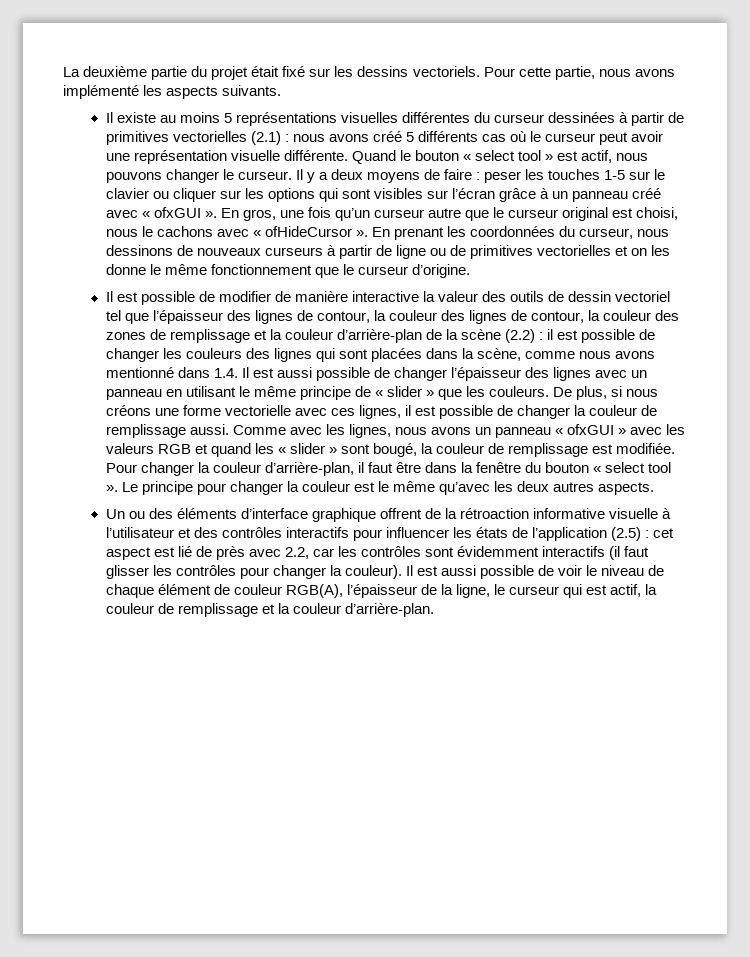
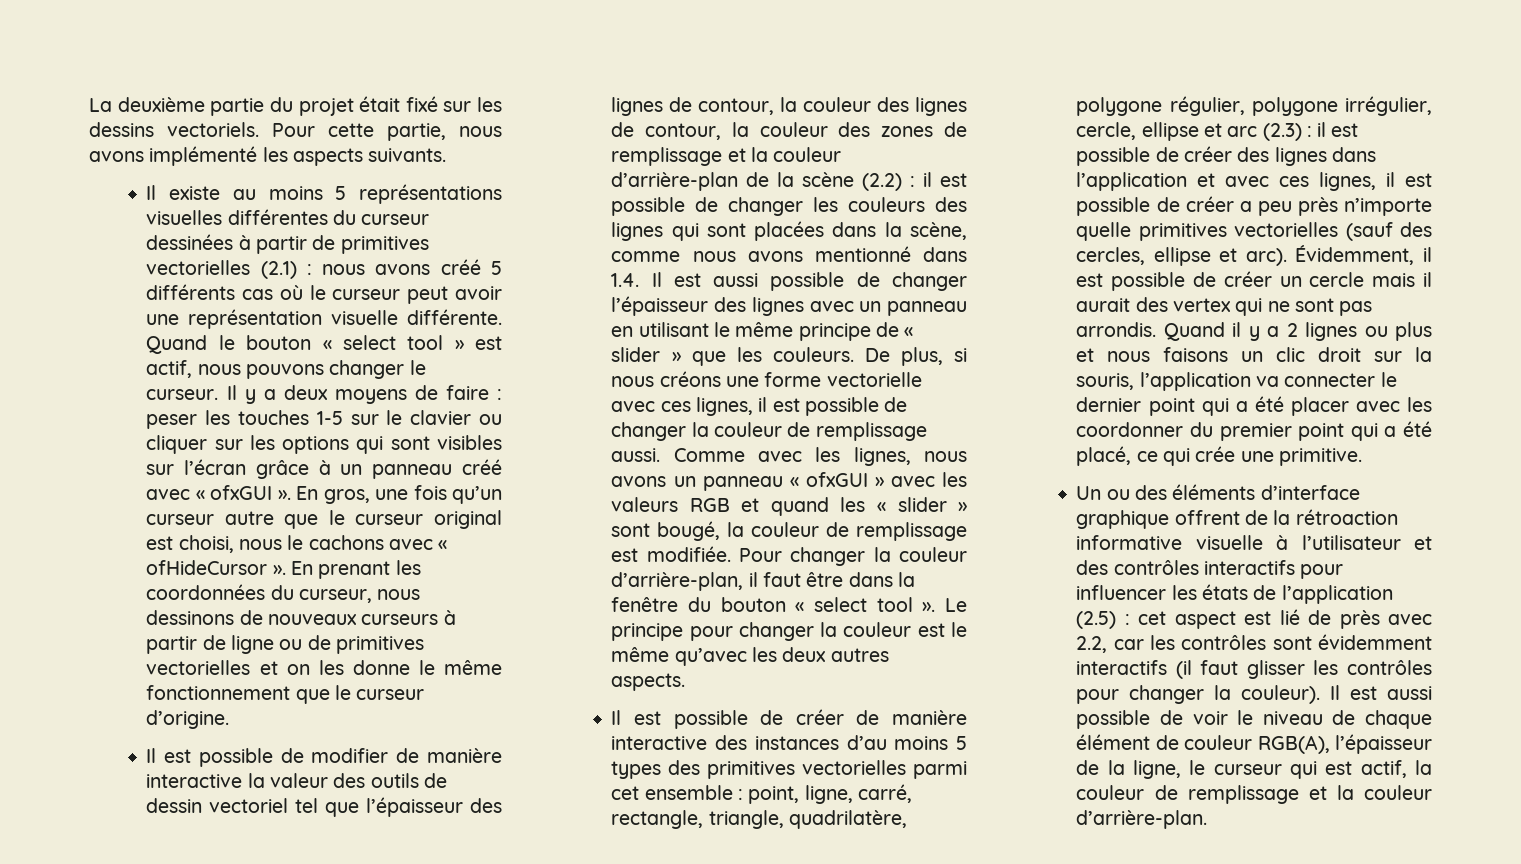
+ Il est possible de créer de manière interactive des instances d’au moins 5 types des primitives vectorielles parmi cet ensemble : point, ligne, carré, rectangle, triangle, quadrilatère, polygone régulier, polygone irrégulier, cercle, ellipse et arc (2.3) : il est possible de créer des lignes dans l’application et avec ces lignes, il est possible de créer a peu près n’importe quelle primitives vectorielles (sauf des cercles, ellipse et arc). Évidemment, il est possible de créer un cercle mais il aurait des vertex qui ne sont pas arrondis. Quand il y a 2 lignes ou plus et nous faisons un clic droit sur la souris, l’application va connecter le dernier point qui a été placer avec les coordonner du premier point qui a été placé, ce qui crée une primitive.

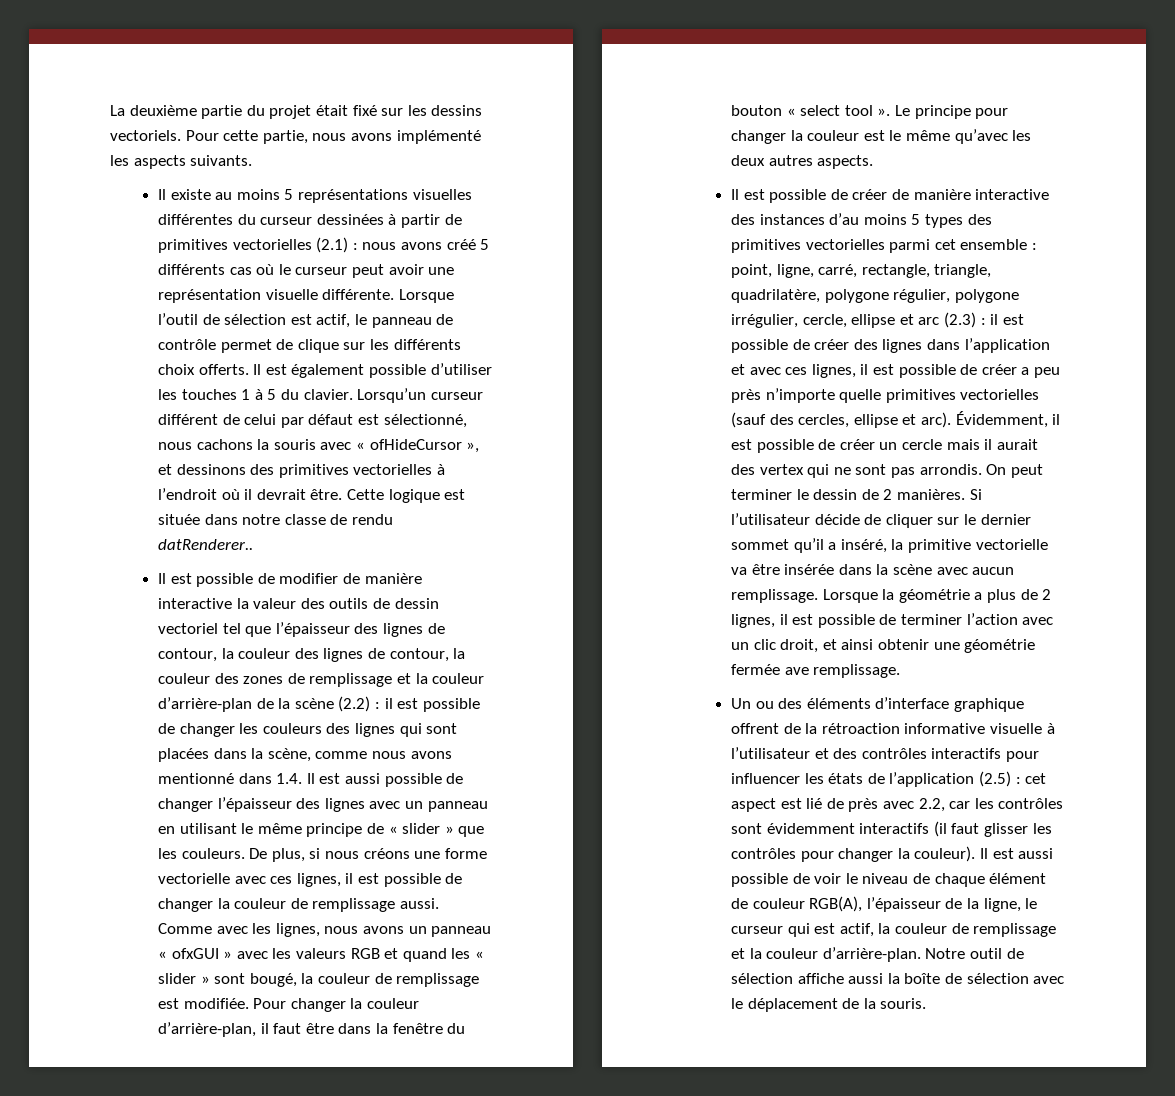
- Quand le bouton « select tool » est actif, nous pouvons changer le curseur. Il y a deux moyens de faire : peser les touches 1-5 sur le clavier ou cliquer sur les options qui sont visibles sur l’écran grâce à un panneau créé avec « ofxGUI ». En gros, une fois qu’un curseur autre que le curseur original est choisi, nous le cachons avec « ofHideCursor ». En prenant les coordonnées du curseur, nous dessinons de nouveaux curseurs à partir de ligne ou de primitives vectorielles et on les donne le même fonctionnement que le curseur d’origine.
+ Lorsque l’outil de sélection est actif, le panneau de contrôle permet de clique sur les différents choix offerts. Il est également possible d’utiliser les touches 1 à 5 du clavier. Lorsqu’un curseur différent de celui par défaut est sélectionné, nous cachons la souris avec « ofHideCursor », et dessinons des primitives vectorielles à l’endroit où il devrait être. Cette logique est située dans notre classe de rendu datRenderer..
- Quand il y a 2 lignes ou plus et nous faisons un clic droit sur la souris, l’application va connecter le dernier point qui a été placer avec les coordonner du premier point qui a été placé, ce qui crée une primitive.
+ On peut terminer le dessin de 2 manières. Si l’utilisateur décide de cliquer sur le dernier sommet qu’il a inséré, la primitive vectorielle va être insérée dans la scène avec aucun remplissage. Lorsque la géométrie a plus de 2 lignes, il est possible de terminer l’action avec un clic droit, et ainsi obtenir une géométrie fermée ave remplissage.
+ Notre outil de sélection affiche aussi la boîte de sélection avec le déplacement de la souris.

